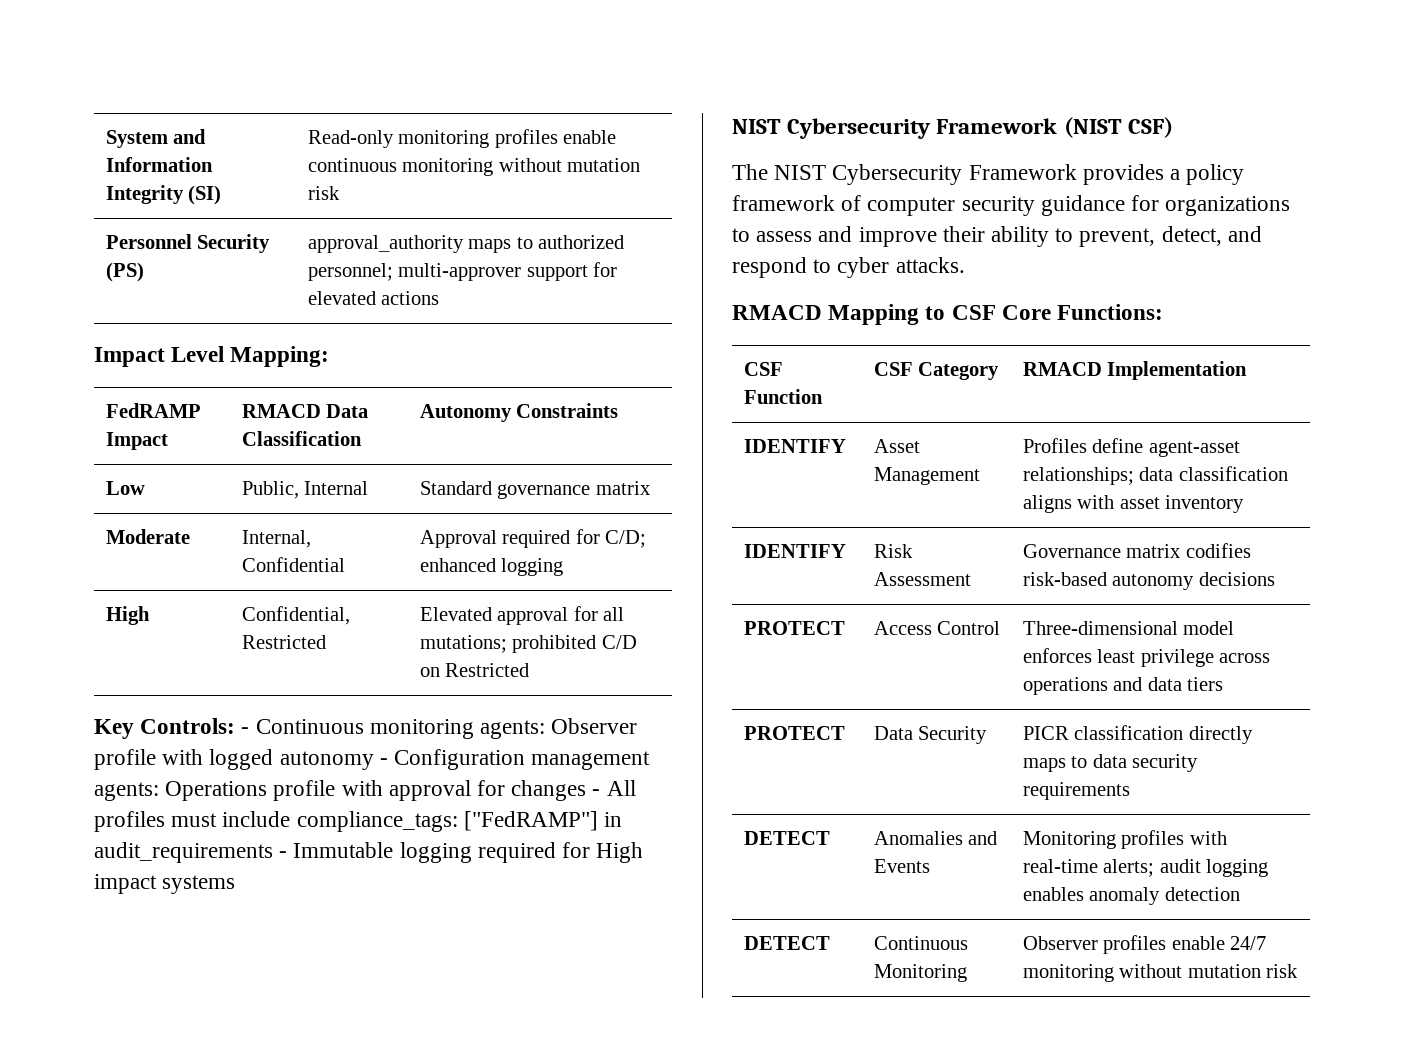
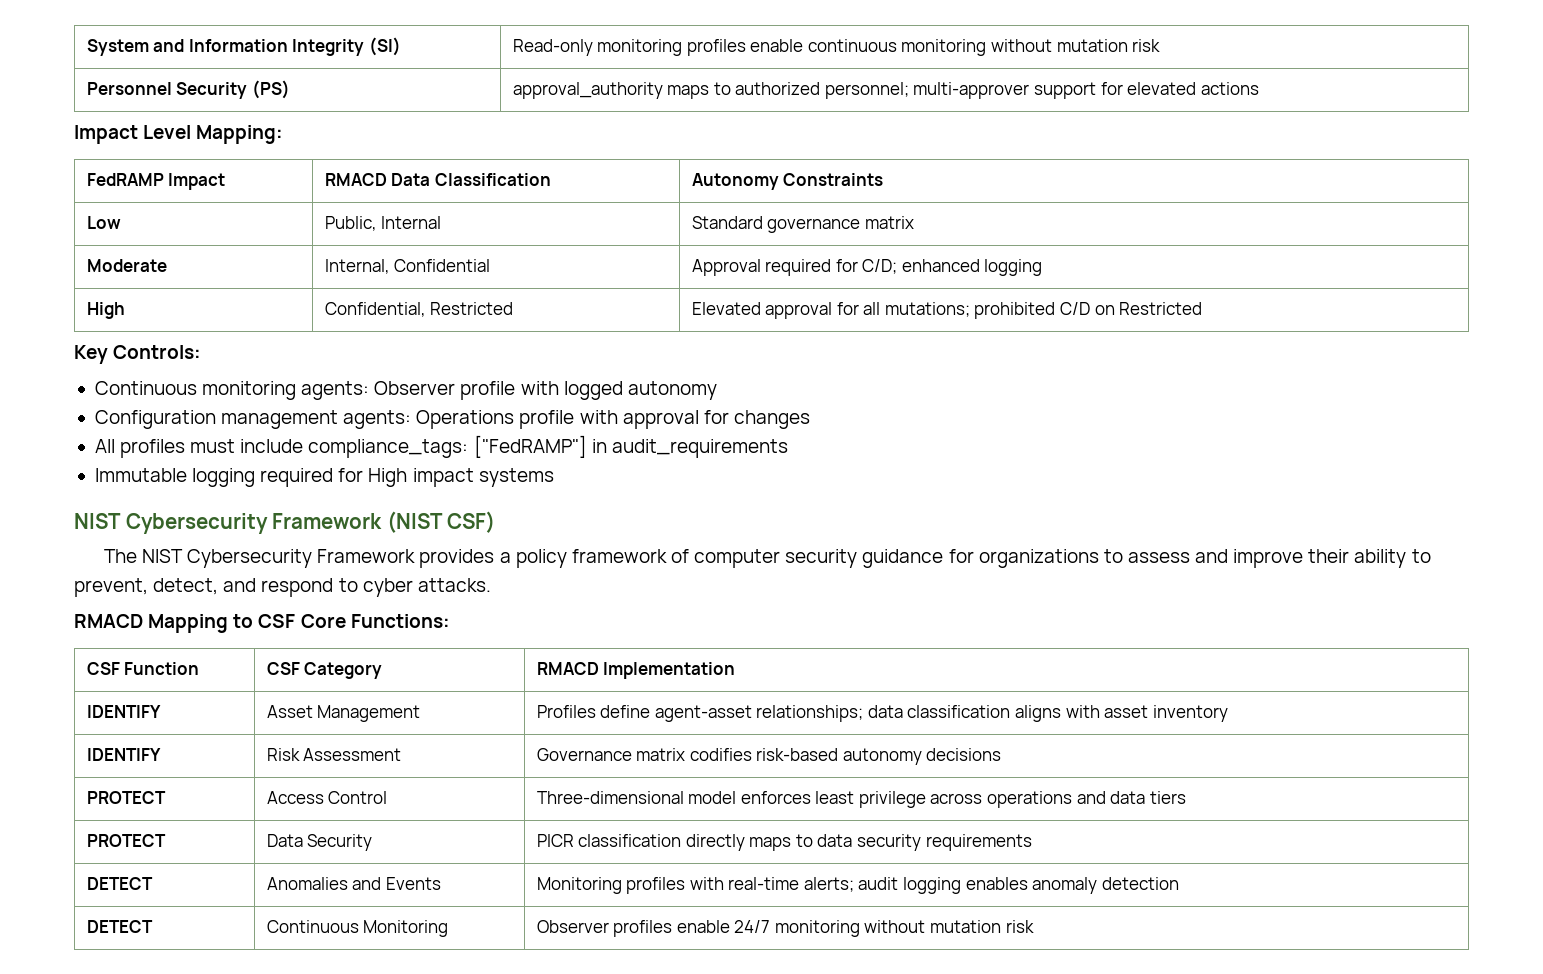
- Key Controls: - Continuous monitoring agents: Observer profile with logged autonomy - Configuration management agents: Operations profile with approval for changes - All profiles must include compliance_tags: ["FedRAMP"] in audit_requirements - Immutable logging required for High impact systems
+ Key Controls:
+ Continuous monitoring agents: Observer profile with logged autonomy
+ Configuration management agents: Operations profile with approval for changes
+ All profiles must include compliance_tags: ["FedRAMP"] in audit_requirements
+ Immutable logging required for High impact systems

